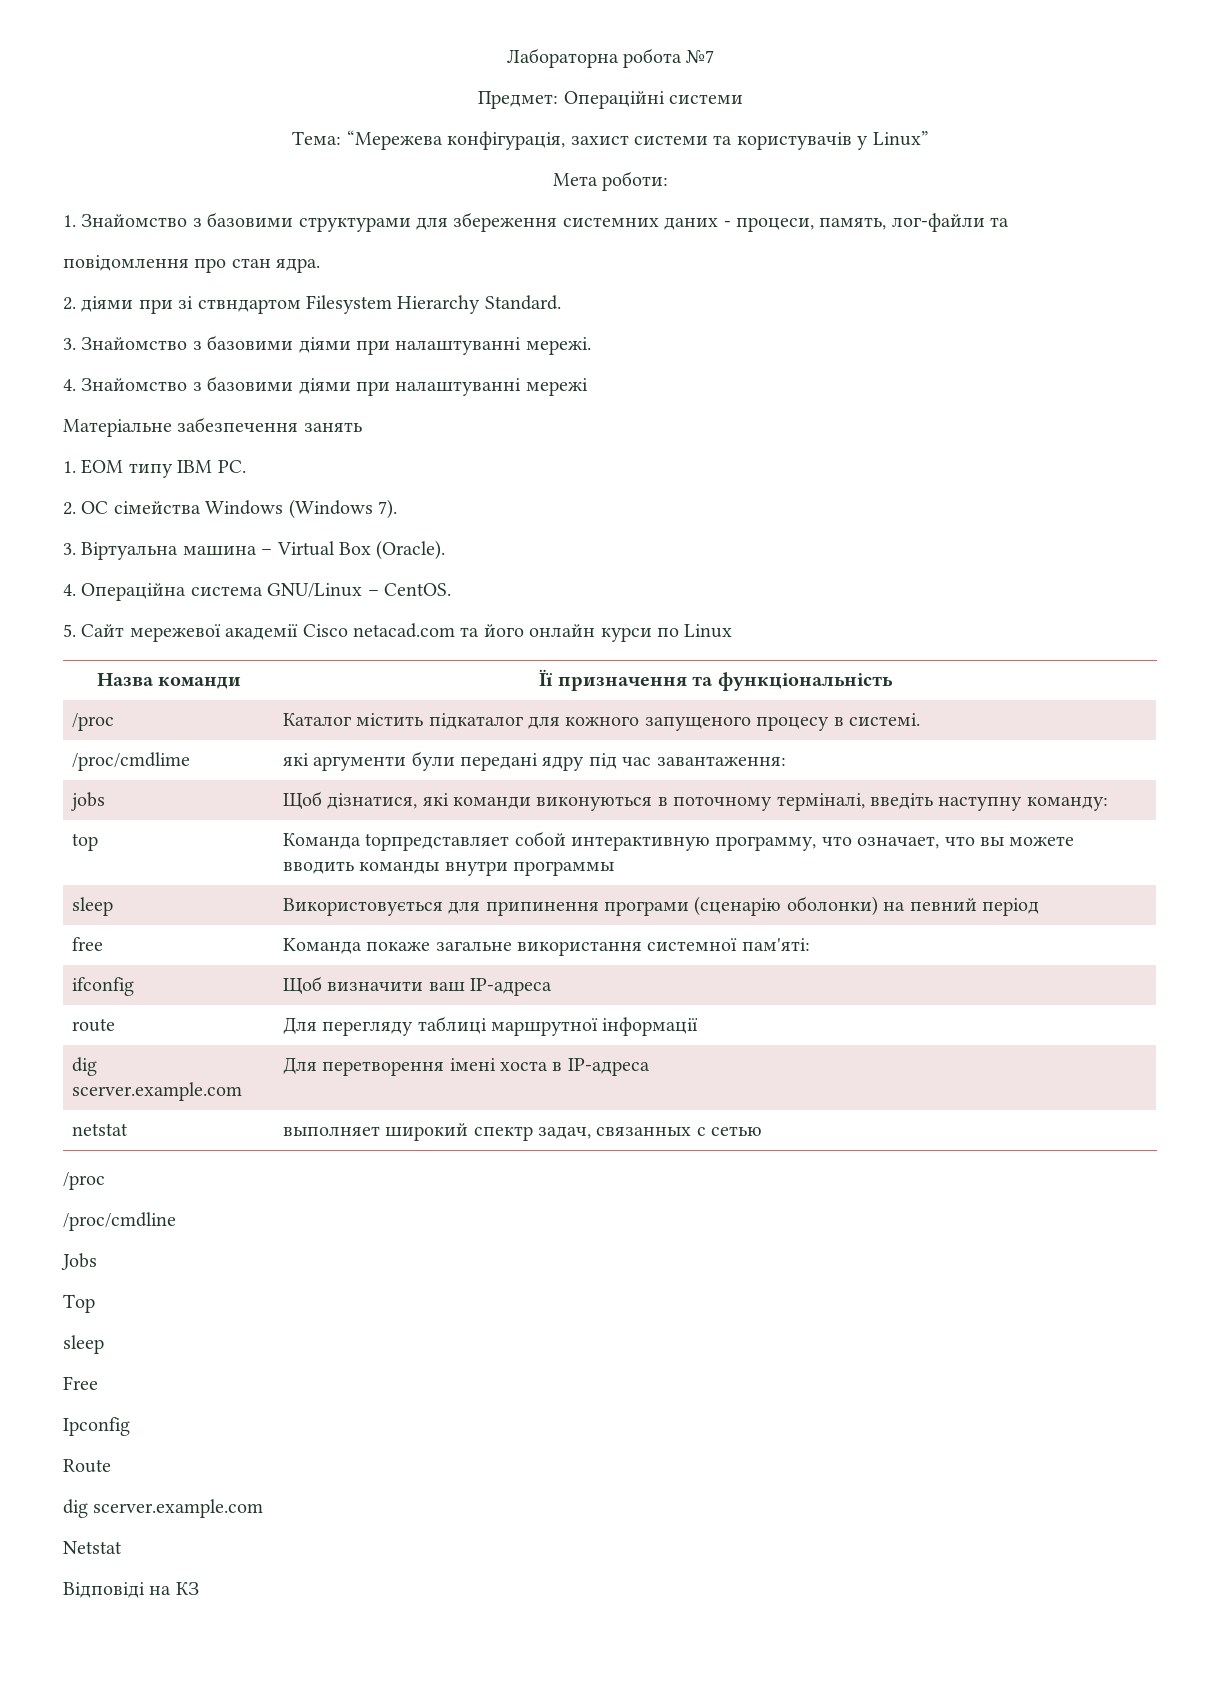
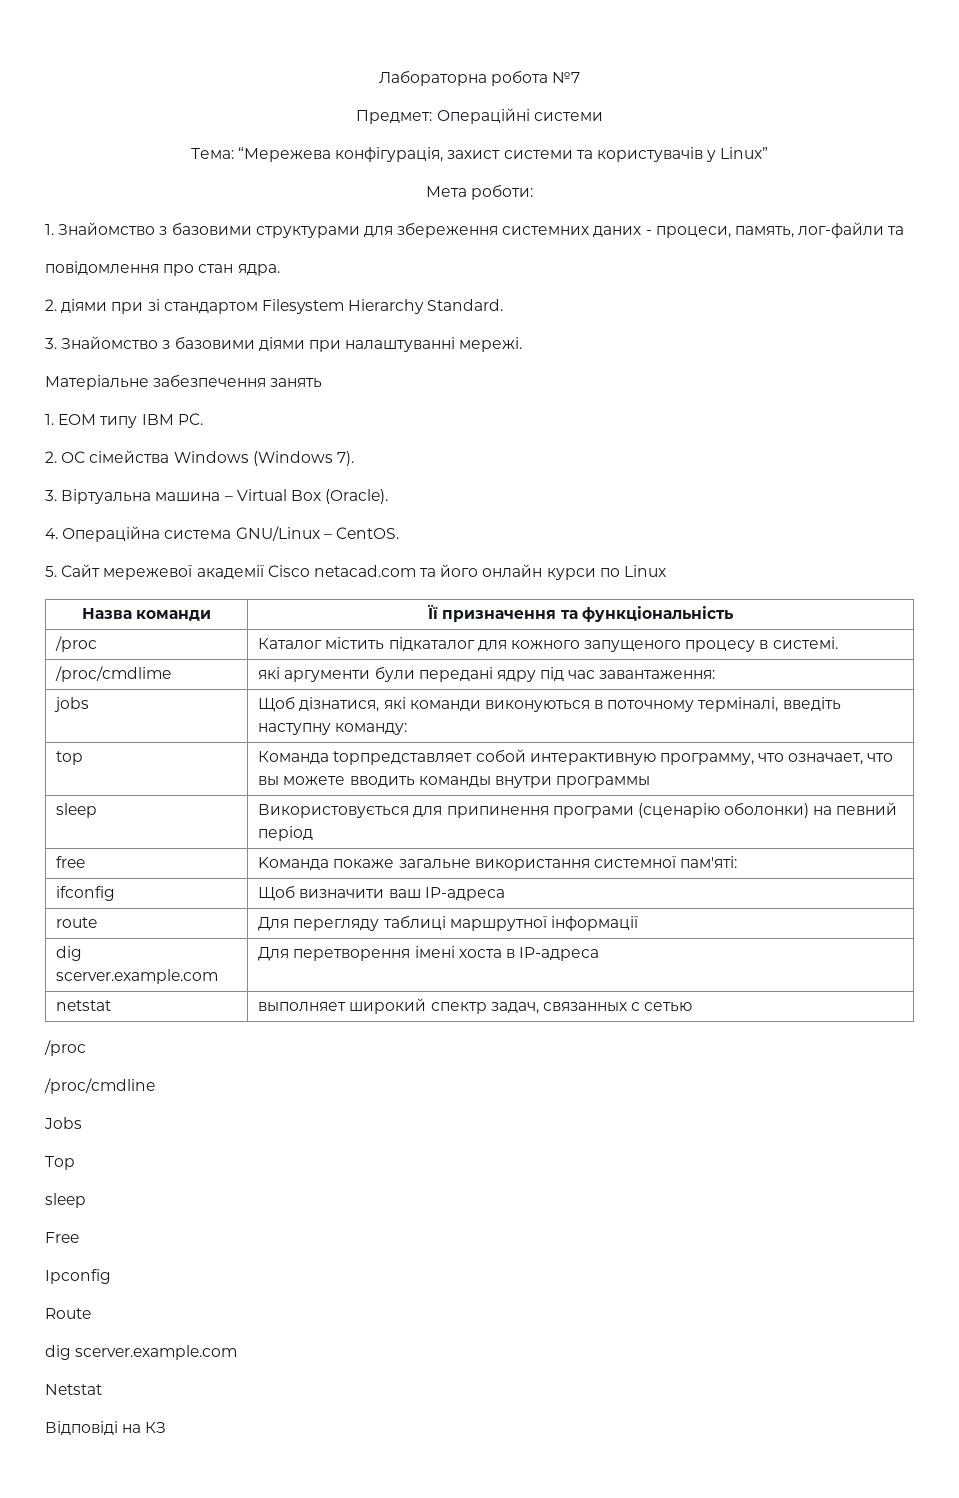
- 2. діями при зі ствндартом Filesystem Hierarchy Standard.
+ 2. діями при зі стандартом Filesystem Hierarchy Standard.
- 4. Знайомство з базовими діями при налаштуванні мережі

